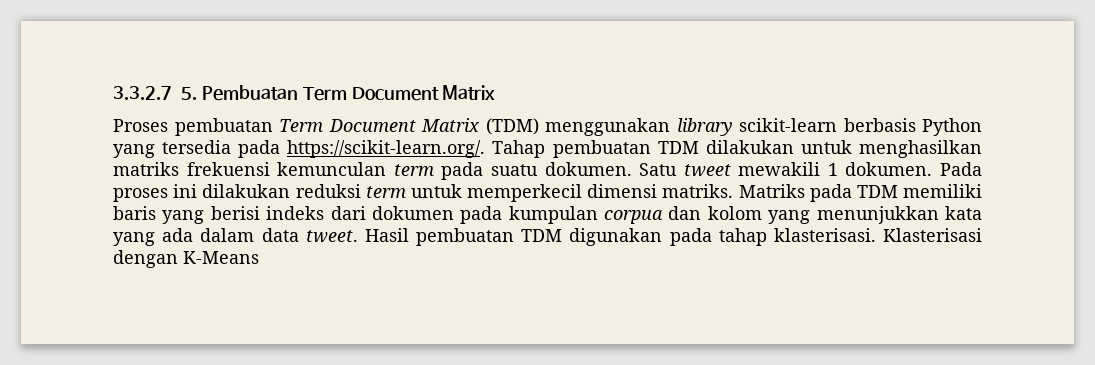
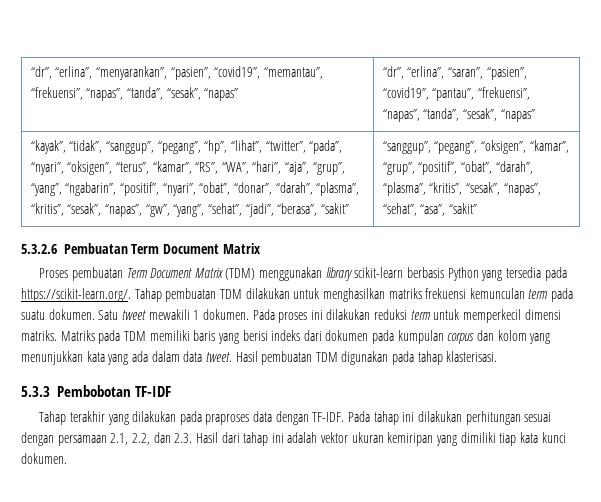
- 3.3.2.7 5. Pembuatan Term Document Matrix
+ “dr”, “erlina”, “menyarankan”, “pasien”, “covid19”, “memantau”, “frekuensi”, “napas”, “tanda”, “sesak”, “napas” | “dr”, “erlina”, “saran”, “pasien”, “covid19”, “pantau”, “frekuensi”, “napas”, “tanda”, “sesak”, “napas”
+ “kayak”, “tidak”, “sanggup”, “pegang”, “hp”, “lihat”, “twitter”, “pada”, “nyari”, “oksigen”, “terus”, “kamar”, “RS”, “WA”, “hari”, “aja”, “grup”, “yang”, “ngabarin”, “positif”, “nyari”, “obat”, “donar”, “darah”, “plasma”, “kritis”, “sesak”, “napas”, “gw”, “yang”, “sehat”, “jadi”, “berasa”, “sakit” | “sanggup”, “pegang”, “oksigen”, “kamar”, “grup”, “positif”, “obat”, “darah”, “plasma”, “kritis”, “sesak”, “napas”, “sehat”, “asa”, “sakit”
+ 5.3.2.6 Pembuatan Term Document Matrix
- Matriks pada TDM memiliki baris yang berisi indeks dari dokumen pada kumpulan corpua dan kolom yang menunjukkan kata yang ada dalam data tweet.
+ Matriks pada TDM memiliki baris yang berisi indeks dari dokumen pada kumpulan corpus dan kolom yang menunjukkan kata yang ada dalam data tweet.
- Hasil pembuatan TDM digunakan pada tahap klasterisasi. Klasterisasi dengan K-Means
+ Hasil pembuatan TDM digunakan pada tahap klasterisasi.
+ 5.3.3 Pembobotan TF-IDF
+ Tahap terakhir yang dilakukan pada praproses data dengan TF-IDF. Pada tahap ini dilakukan perhitungan sesuai dengan persamaan 2.1, 2.2, dan 2.3. Hasil dari tahap ini adalah vektor ukuran kemiripan yang dimiliki tiap kata kunci dokumen.

